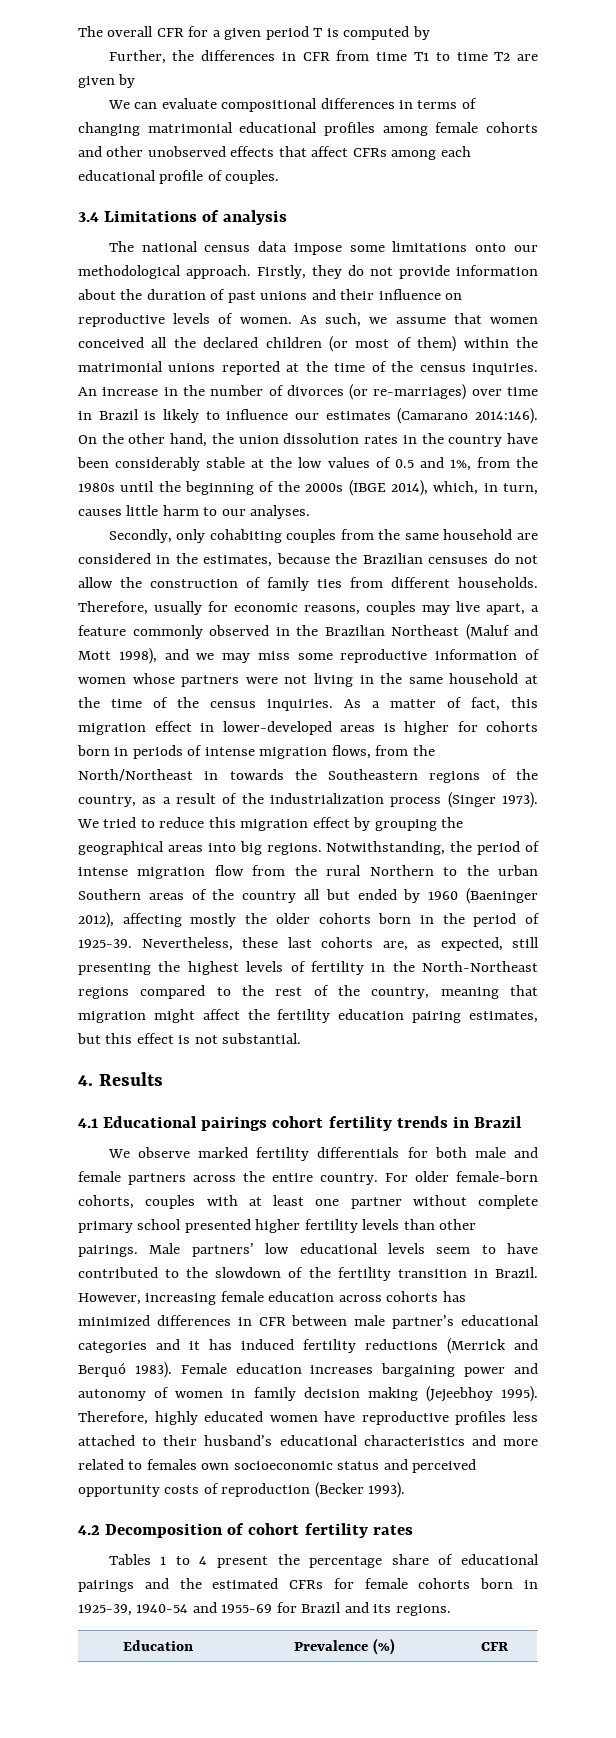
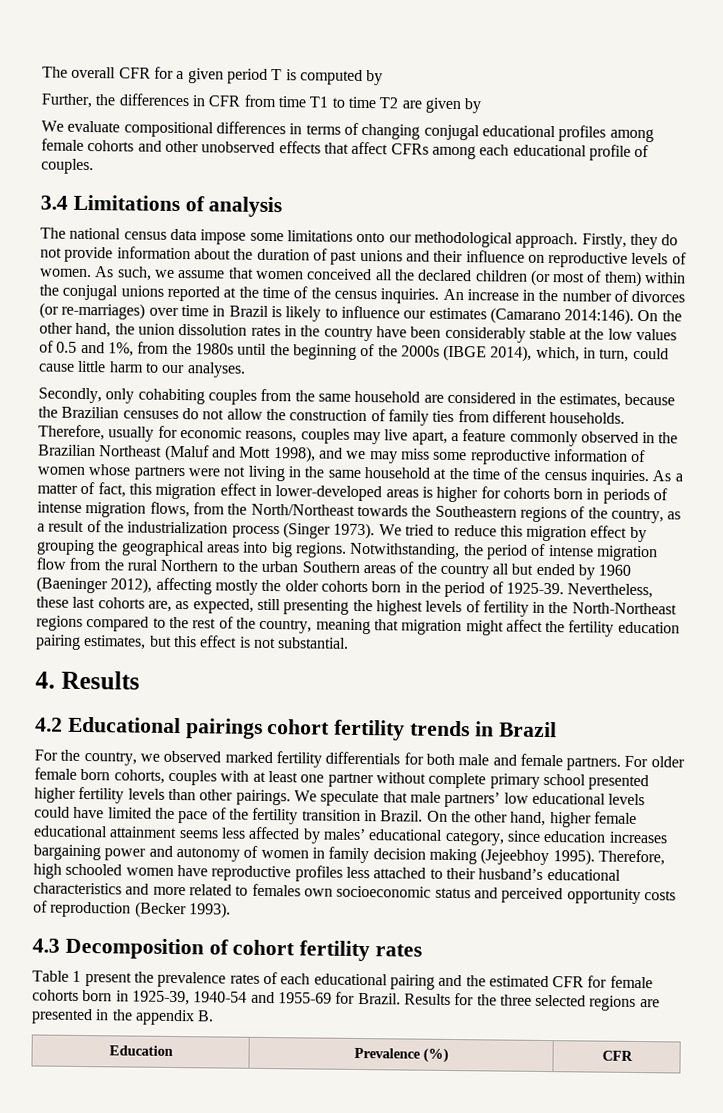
- We can evaluate compositional differences in terms of changing matrimonial educational profiles among female cohorts and other unobserved effects that affect CFRs among each educational profile of couples.
+ We evaluate compositional differences in terms of changing conjugal educational profiles among female cohorts and other unobserved effects that affect CFRs among each educational profile of couples.
- As such, we assume that women conceived all the declared children (or most of them) within the matrimonial unions reported at the time of the census inquiries.
+ As such, we assume that women conceived all the declared children (or most of them) within the conjugal unions reported at the time of the census inquiries.
- On the other hand, the union dissolution rates in the country have been considerably stable at the low values of 0.5 and 1%, from the 1980s until the beginning of the 2000s (IBGE 2014), which, in turn, causes little harm to our analyses.
+ On the other hand, the union dissolution rates in the country have been considerably stable at the low values of 0.5 and 1%, from the 1980s until the beginning of the 2000s (IBGE 2014), which, in turn, could cause little harm to our analyses.
- As a matter of fact, this migration effect in lower-developed areas is higher for cohorts born in periods of intense migration flows, from the North/Northeast in towards the Southeastern regions of the country, as a result of the industrialization process (Singer 1973).
+ As a matter of fact, this migration effect in lower-developed areas is higher for cohorts born in periods of intense migration flows, from the North/Northeast towards the Southeastern regions of the country, as a result of the industrialization process (Singer 1973).
- 4.1 Educational pairings cohort fertility trends in Brazil
+ 4.2 Educational pairings cohort fertility trends in Brazil
- We observe marked fertility differentials for both male and female partners across the entire country. For older female-born cohorts, couples with at least one partner without complete primary school presented higher fertility levels than other pairings.
+ For the country, we observed marked fertility differentials for both male and female partners. For older female born cohorts, couples with at least one partner without complete primary school presented higher fertility levels than other pairings.
- Male partners’ low educational levels seem to have contributed to the slowdown of the fertility transition in Brazil.
+ We speculate that male partners’ low educational levels could have limited the pace of the fertility transition in Brazil.
- However, increasing female education across cohorts has minimized differences in CFR between male partner’s educational categories and it has induced fertility reductions (Merrick and Berquó 1983). Female education increases bargaining power and autonomy of women in family decision making (Jejeebhoy 1995).
+ On the other hand, higher female educational attainment seems less affected by males’ educational category, since education increases bargaining power and autonomy of women in family decision making (Jejeebhoy 1995).
- Therefore, highly educated women have reproductive profiles less attached to their husband’s educational characteristics and more related to females own socioeconomic status and perceived opportunity costs of reproduction (Becker 1993).
+ Therefore, high schooled women have reproductive profiles less attached to their husband’s educational characteristics and more related to females own socioeconomic status and perceived opportunity costs of reproduction (Becker 1993).
- 4.2 Decomposition of cohort fertility rates
+ 4.3 Decomposition of cohort fertility rates
- Tables 1 to 4 present the percentage share of educational pairings and the estimated CFRs for female cohorts born in 1925-39, 1940-54 and 1955-69 for Brazil and its regions.
+ Table 1 present the prevalence rates of each educational pairing and the estimated CFR for female cohorts born in 1925-39, 1940-54 and 1955-69 for Brazil. Results for the three selected regions are presented in the appendix B.

